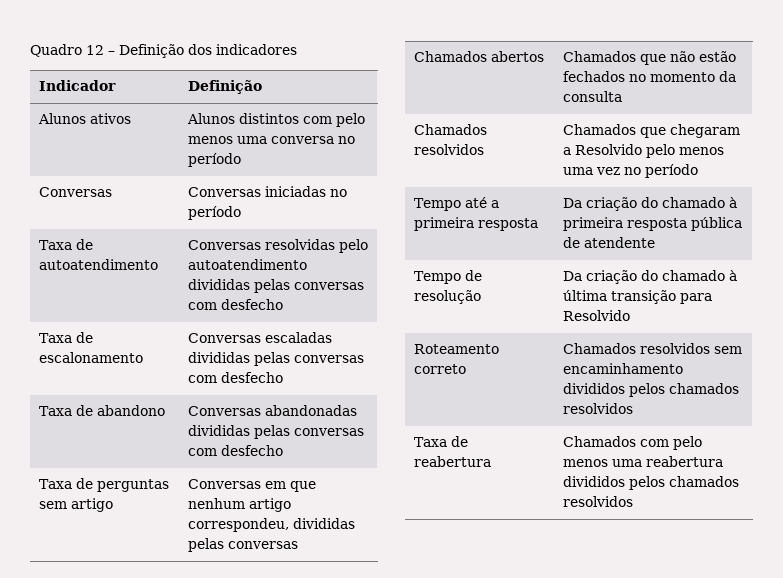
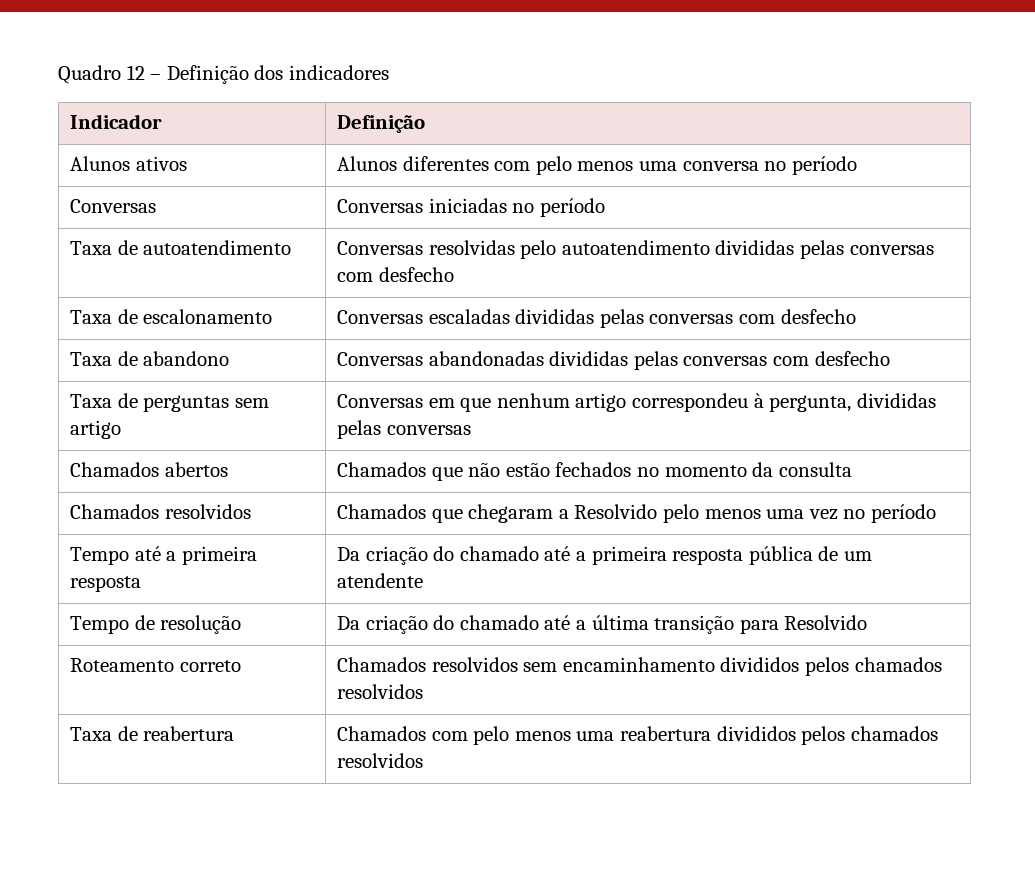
- Alunos ativos | Alunos distintos com pelo menos uma conversa no período
+ Alunos ativos | Alunos diferentes com pelo menos uma conversa no período
- Taxa de perguntas sem artigo | Conversas em que nenhum artigo correspondeu, divididas pelas conversas
+ Taxa de perguntas sem artigo | Conversas em que nenhum artigo correspondeu à pergunta, divididas pelas conversas
- Tempo até a primeira resposta | Da criação do chamado à primeira resposta pública de atendente
+ Tempo até a primeira resposta | Da criação do chamado até a primeira resposta pública de um atendente
- Tempo de resolução | Da criação do chamado à última transição para Resolvido
+ Tempo de resolução | Da criação do chamado até a última transição para Resolvido

